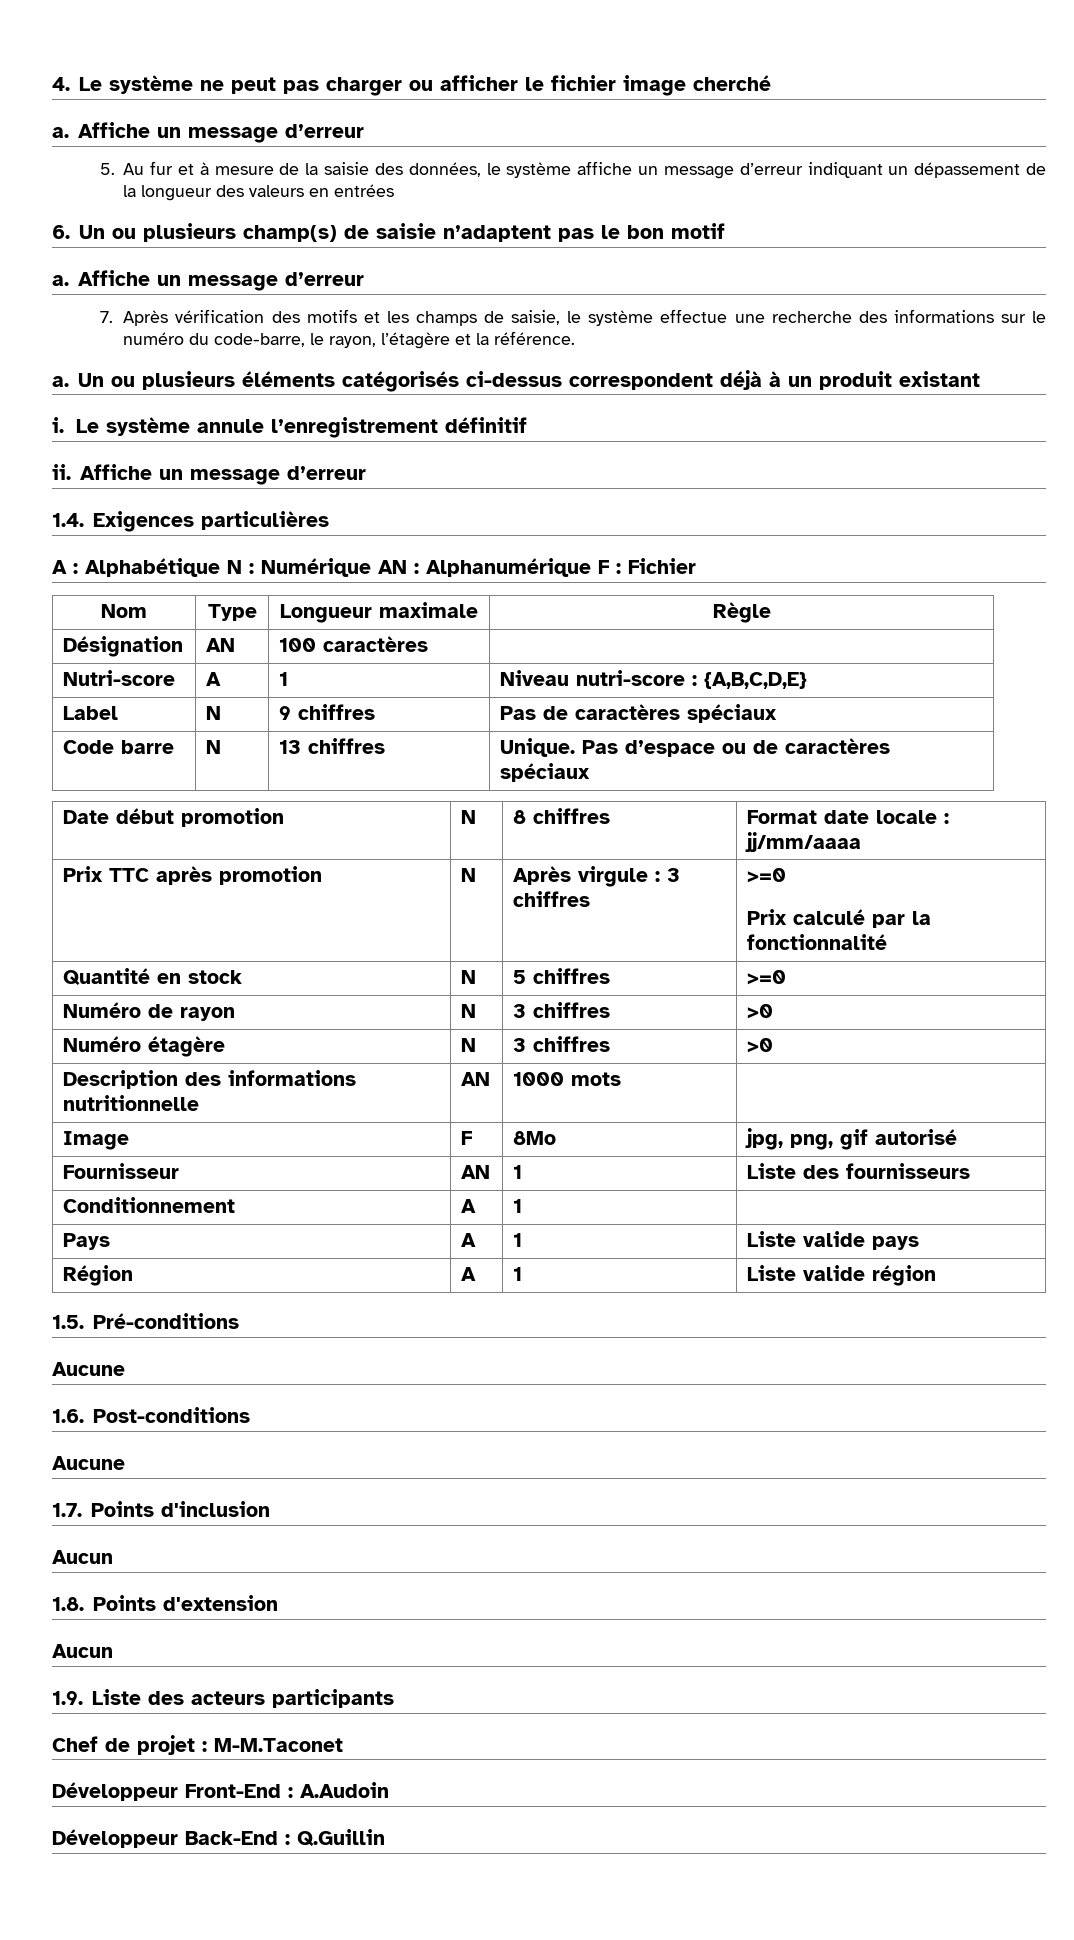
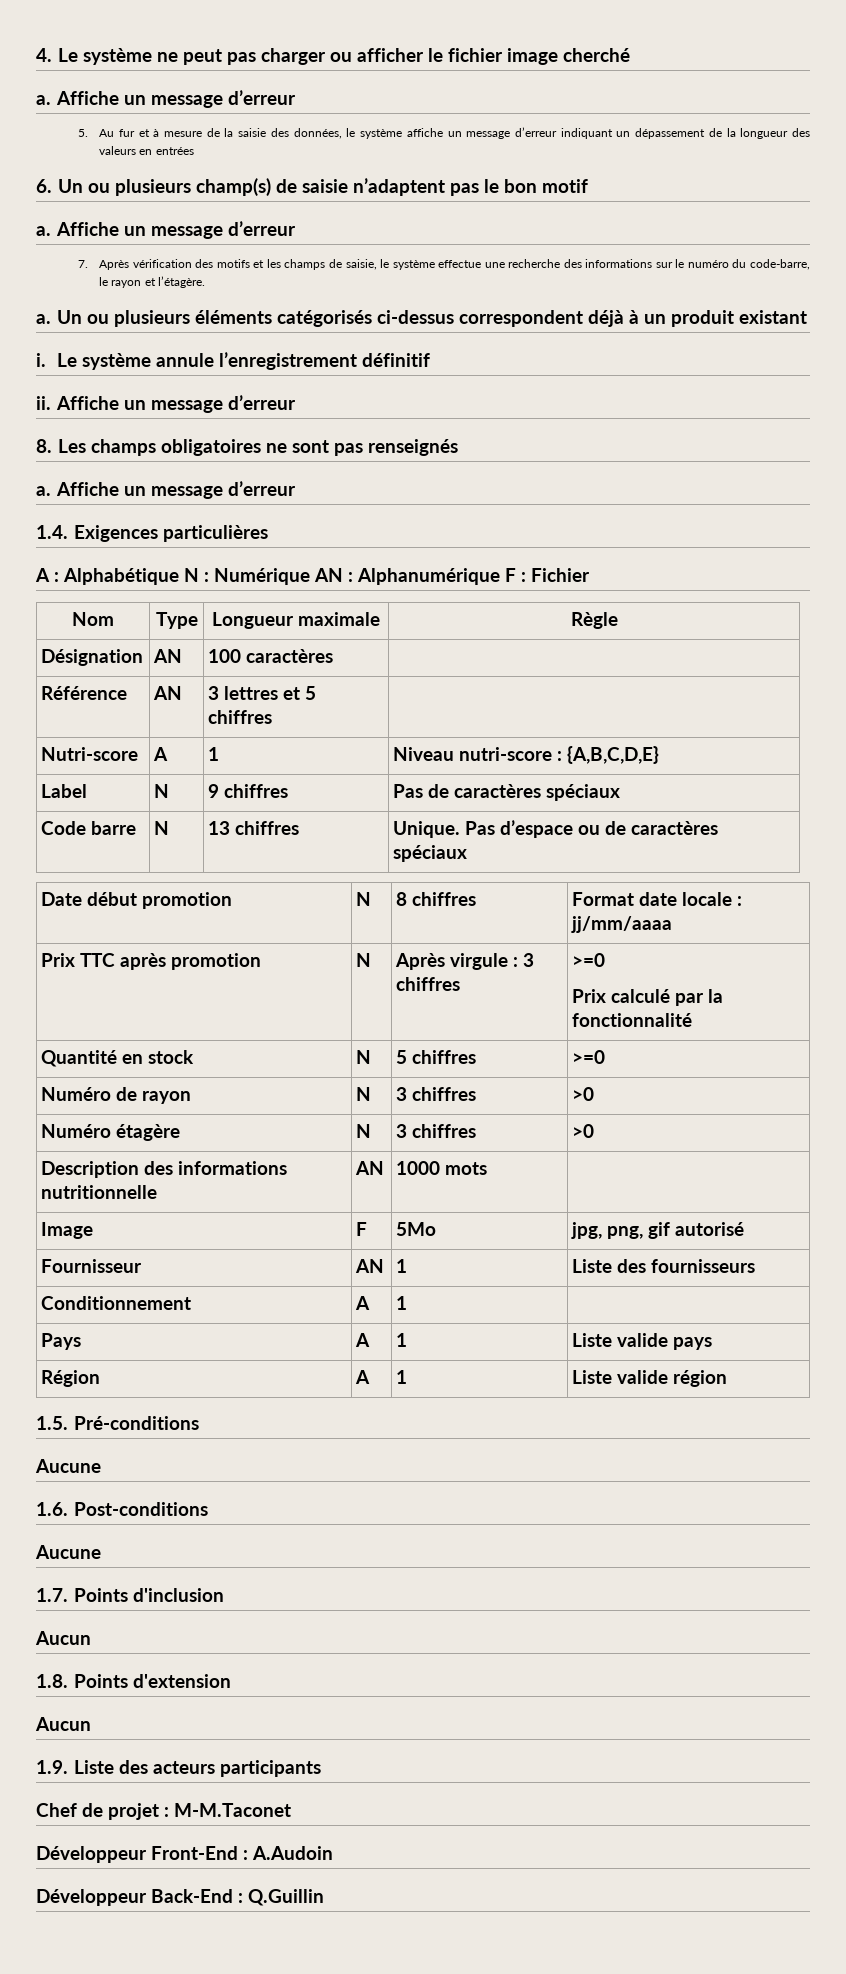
- 7. Après vérification des motifs et les champs de saisie, le système effectue une recherche des informations sur le numéro du code-barre, le rayon, l’étagère et la référence.
+ 7. Après vérification des motifs et les champs de saisie, le système effectue une recherche des informations sur le numéro du code-barre, le rayon et l’étagère.
+ 8. Les champs obligatoires ne sont pas renseignés
+ a. Affiche un message d’erreur
+ Référence | AN | 3 lettres et 5 chiffres |
- Image | F | 8Mo | jpg, png, gif autorisé
+ Image | F | 5Mo | jpg, png, gif autorisé

